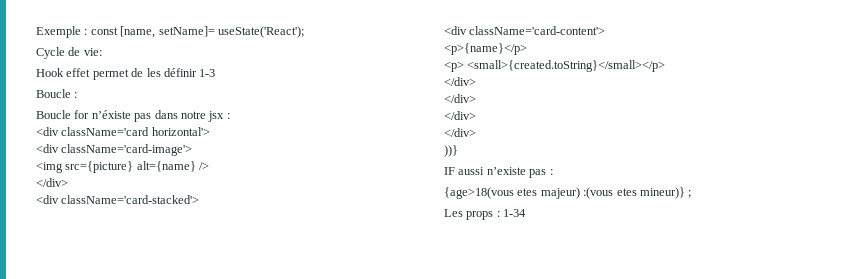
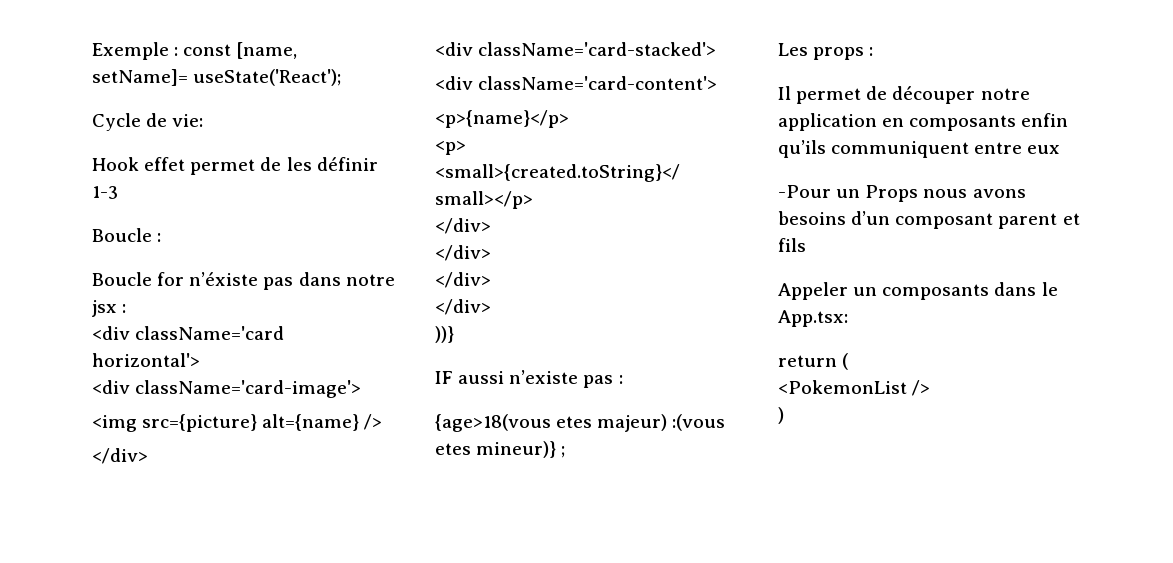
- Les props : 1-34
+ Les props :
+ Il permet de découper notre application en composants enfin qu’ils communiquent entre eux
+ -Pour un Props nous avons besoins d’un composant parent et fils
+ Appeler un composants dans le App.tsx:
+ return (
+ <PokemonList />
+ )

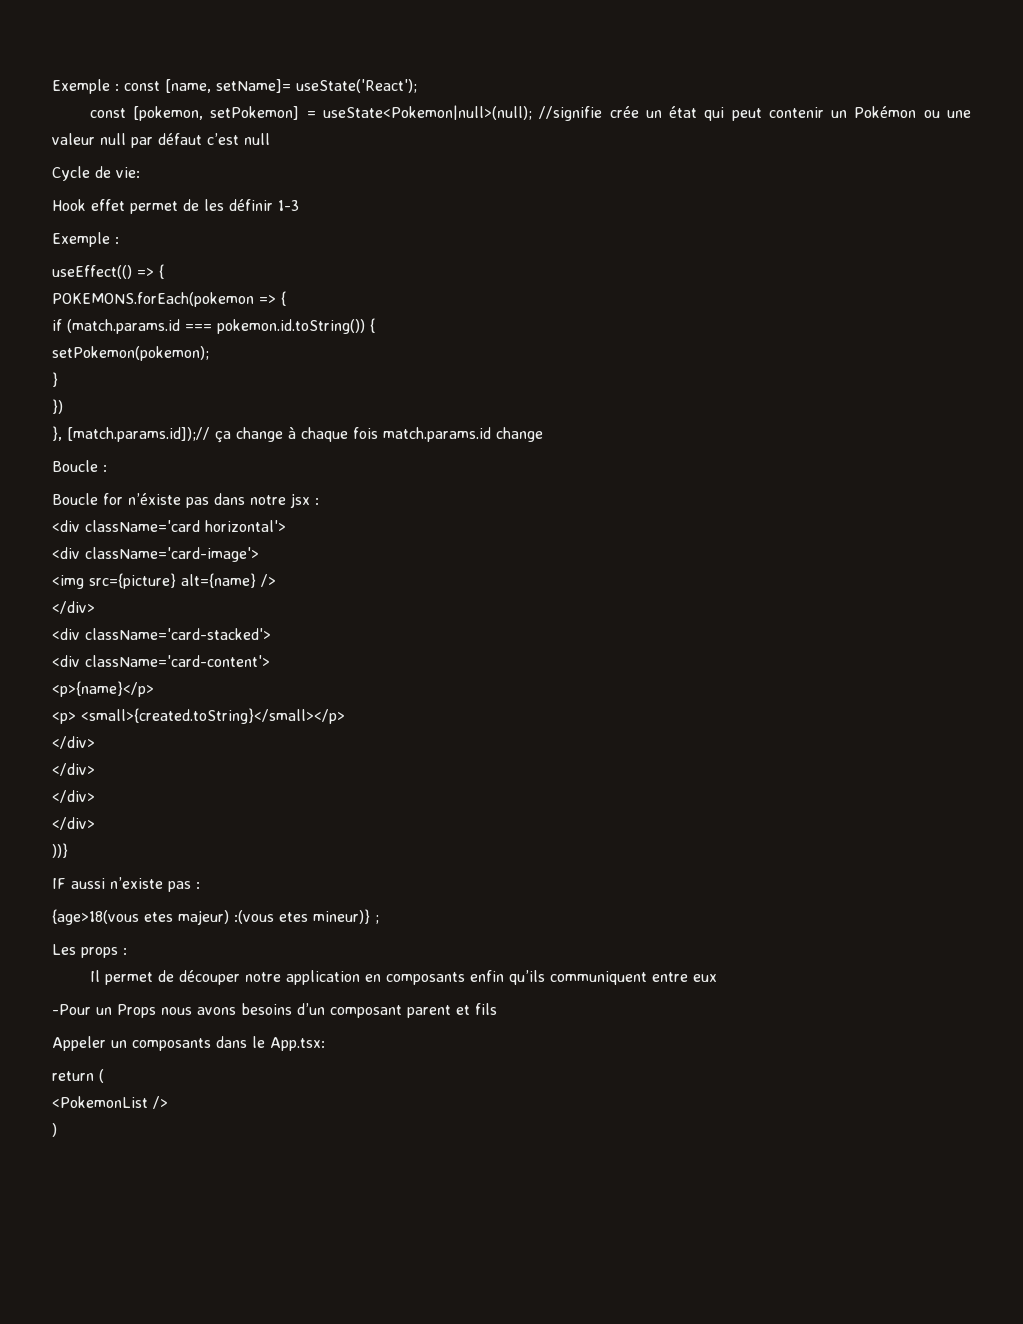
+ const [pokemon, setPokemon] = useState<Pokemon|null>(null); //signifie crée un état qui peut contenir un Pokémon ou une valeur null par défaut c’est null
  Hook effet permet de les définir 1-3
+ Exemple :
+ useEffect(() => {
+ POKEMONS.forEach(pokemon => {
+ if (match.params.id === pokemon.id.toString()) {
+ setPokemon(pokemon);
+ }
+ })
+ }, [match.params.id]);// ça change à chaque fois match.params.id change

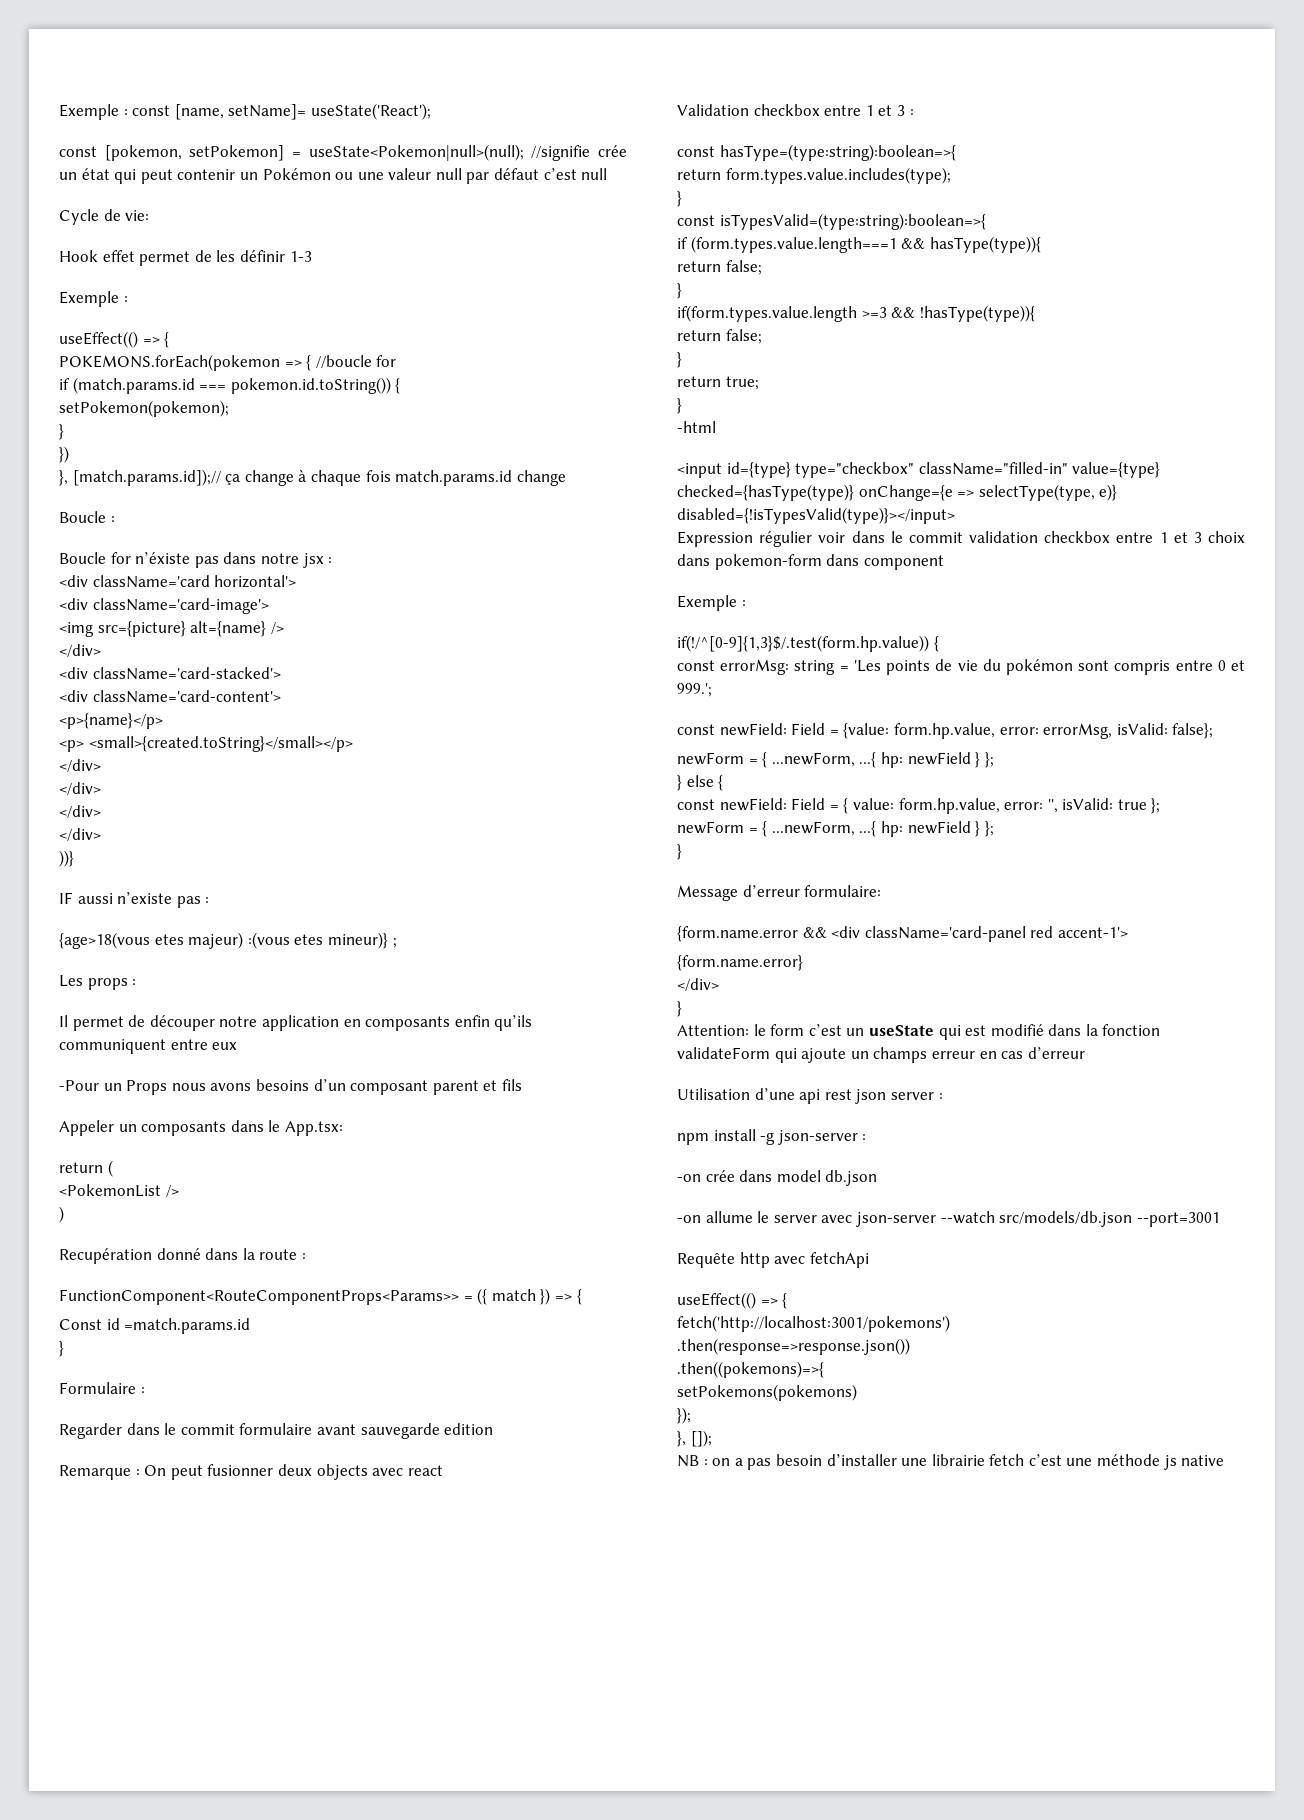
- POKEMONS.forEach(pokemon => {
+ POKEMONS.forEach(pokemon => { //boucle for
+ Recupération donné dans la route :
+ FunctionComponent<RouteComponentProps<Params>> = ({ match }) => {
+ Const id =match.params.id
+ }
+ Formulaire :
+ Regarder dans le commit formulaire avant sauvegarde edition
+ Remarque : On peut fusionner deux objects avec react
+ Validation checkbox entre 1 et 3 :
+ const hasType=(type:string):boolean=>{
+ return form.types.value.includes(type);
+ }
+ const isTypesValid=(type:string):boolean=>{
+ if (form.types.value.length===1 && hasType(type)){
+ return false;
+ }
+ if(form.types.value.length >=3 && !hasType(type)){
+ return false;
+ }
+ return true;
+ }
+ -html
+ <input id={type} type="checkbox" className="filled-in" value={type} checked={hasType(type)} onChange={e => selectType(type, e)} disabled={!isTypesValid(type)}></input>
+ Expression régulier voir dans le commit validation checkbox entre 1 et 3 choix dans pokemon-form dans component
+ Exemple :
+ if(!/^[0-9]{1,3}$/.test(form.hp.value)) {
+ const errorMsg: string = 'Les points de vie du pokémon sont compris entre 0 et 999.';
+ const newField: Field = {value: form.hp.value, error: errorMsg, isValid: false};
+ newForm = { ...newForm, ...{ hp: newField } };
+ } else {
+ const newField: Field = { value: form.hp.value, error: '', isValid: true };
+ newForm = { ...newForm, ...{ hp: newField } };
+ }
+ Message d’erreur formulaire:
+ {form.name.error && <div className='card-panel red accent-1'>
+ {form.name.error}
+ </div>
+ }
+ Attention: le form c’est un useState qui est modifié dans la fonction validateForm qui ajoute un champs erreur en cas d’erreur
+ Utilisation d’une api rest json server :
+ npm install -g json-server :
+ -on crée dans model db.json
+ -on allume le server avec json-server --watch src/models/db.json --port=3001
+ Requête http avec fetchApi
+ useEffect(() => {
+ fetch('http://localhost:3001/pokemons')
+ .then(response=>response.json())
+ .then((pokemons)=>{
+ setPokemons(pokemons)
+ });
+ }, []);
+ NB : on a pas besoin d’installer une librairie fetch c’est une méthode js native

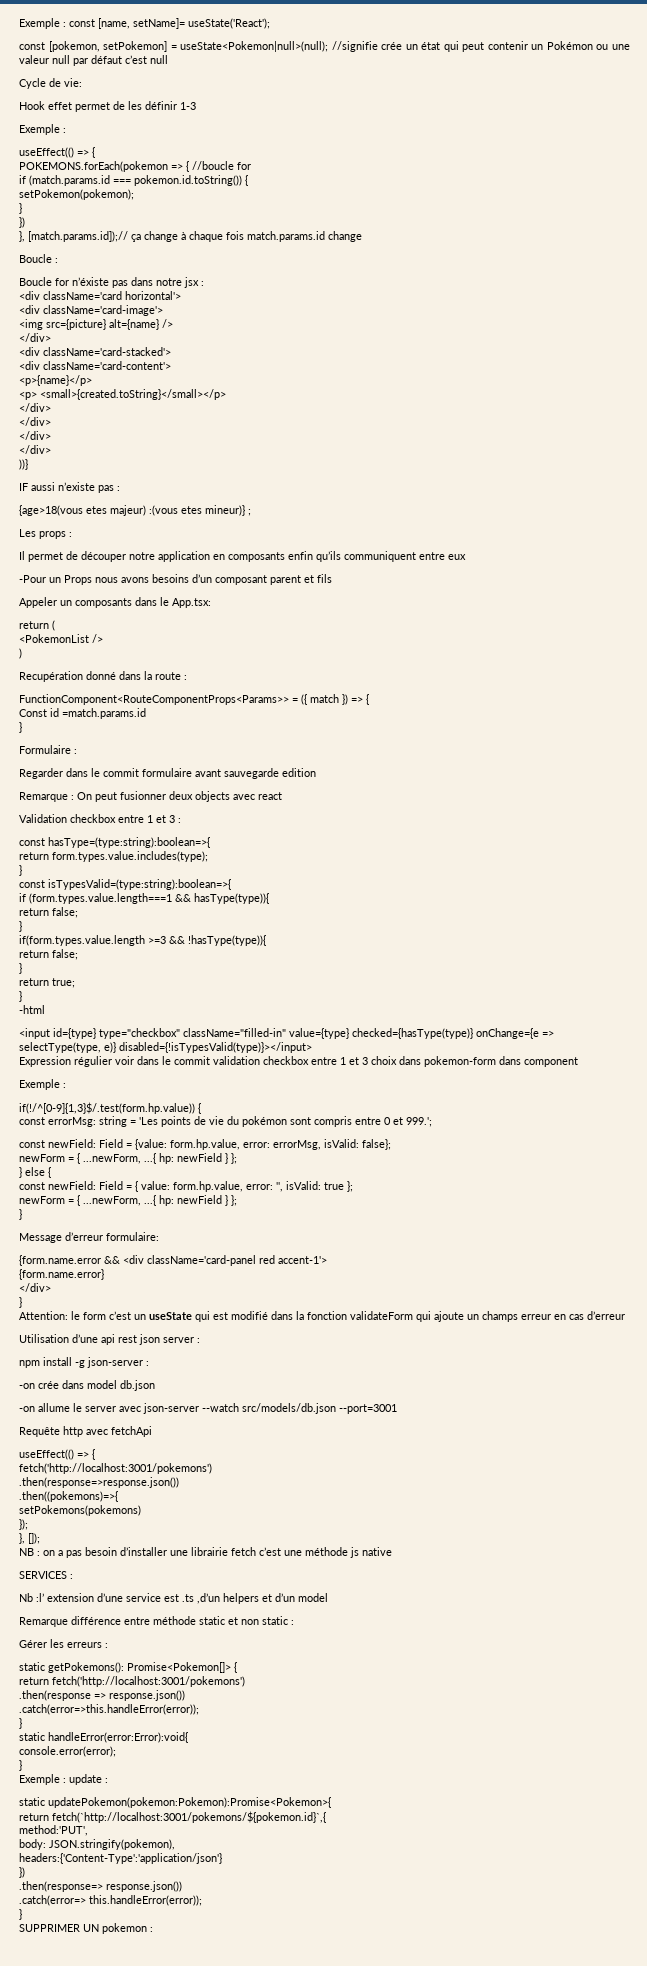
+ SERVICES :
+ Nb :l’ extension d’une service est .ts ,d’un helpers et d’un model
+ Remarque différence entre méthode static et non static :
+ Gérer les erreurs :
+ static getPokemons(): Promise<Pokemon[]> {
+ return fetch('http://localhost:3001/pokemons')
+ .then(response => response.json())
+ .catch(error=>this.handleError(error));
+ }
+ static handleError(error:Error):void{
+ console.error(error);
+ }
+ Exemple : update :
+ static updatePokemon(pokemon:Pokemon):Promise<Pokemon>{
+ return fetch(`http://localhost:3001/pokemons/${pokemon.id}`,{
+ method:'PUT',
+ body: JSON.stringify(pokemon),
+ headers:{'Content-Type':'application/json'}
+ })
+ .then(response=> response.json())
+ .catch(error=> this.handleError(error));
+ }
+ SUPPRIMER UN pokemon :

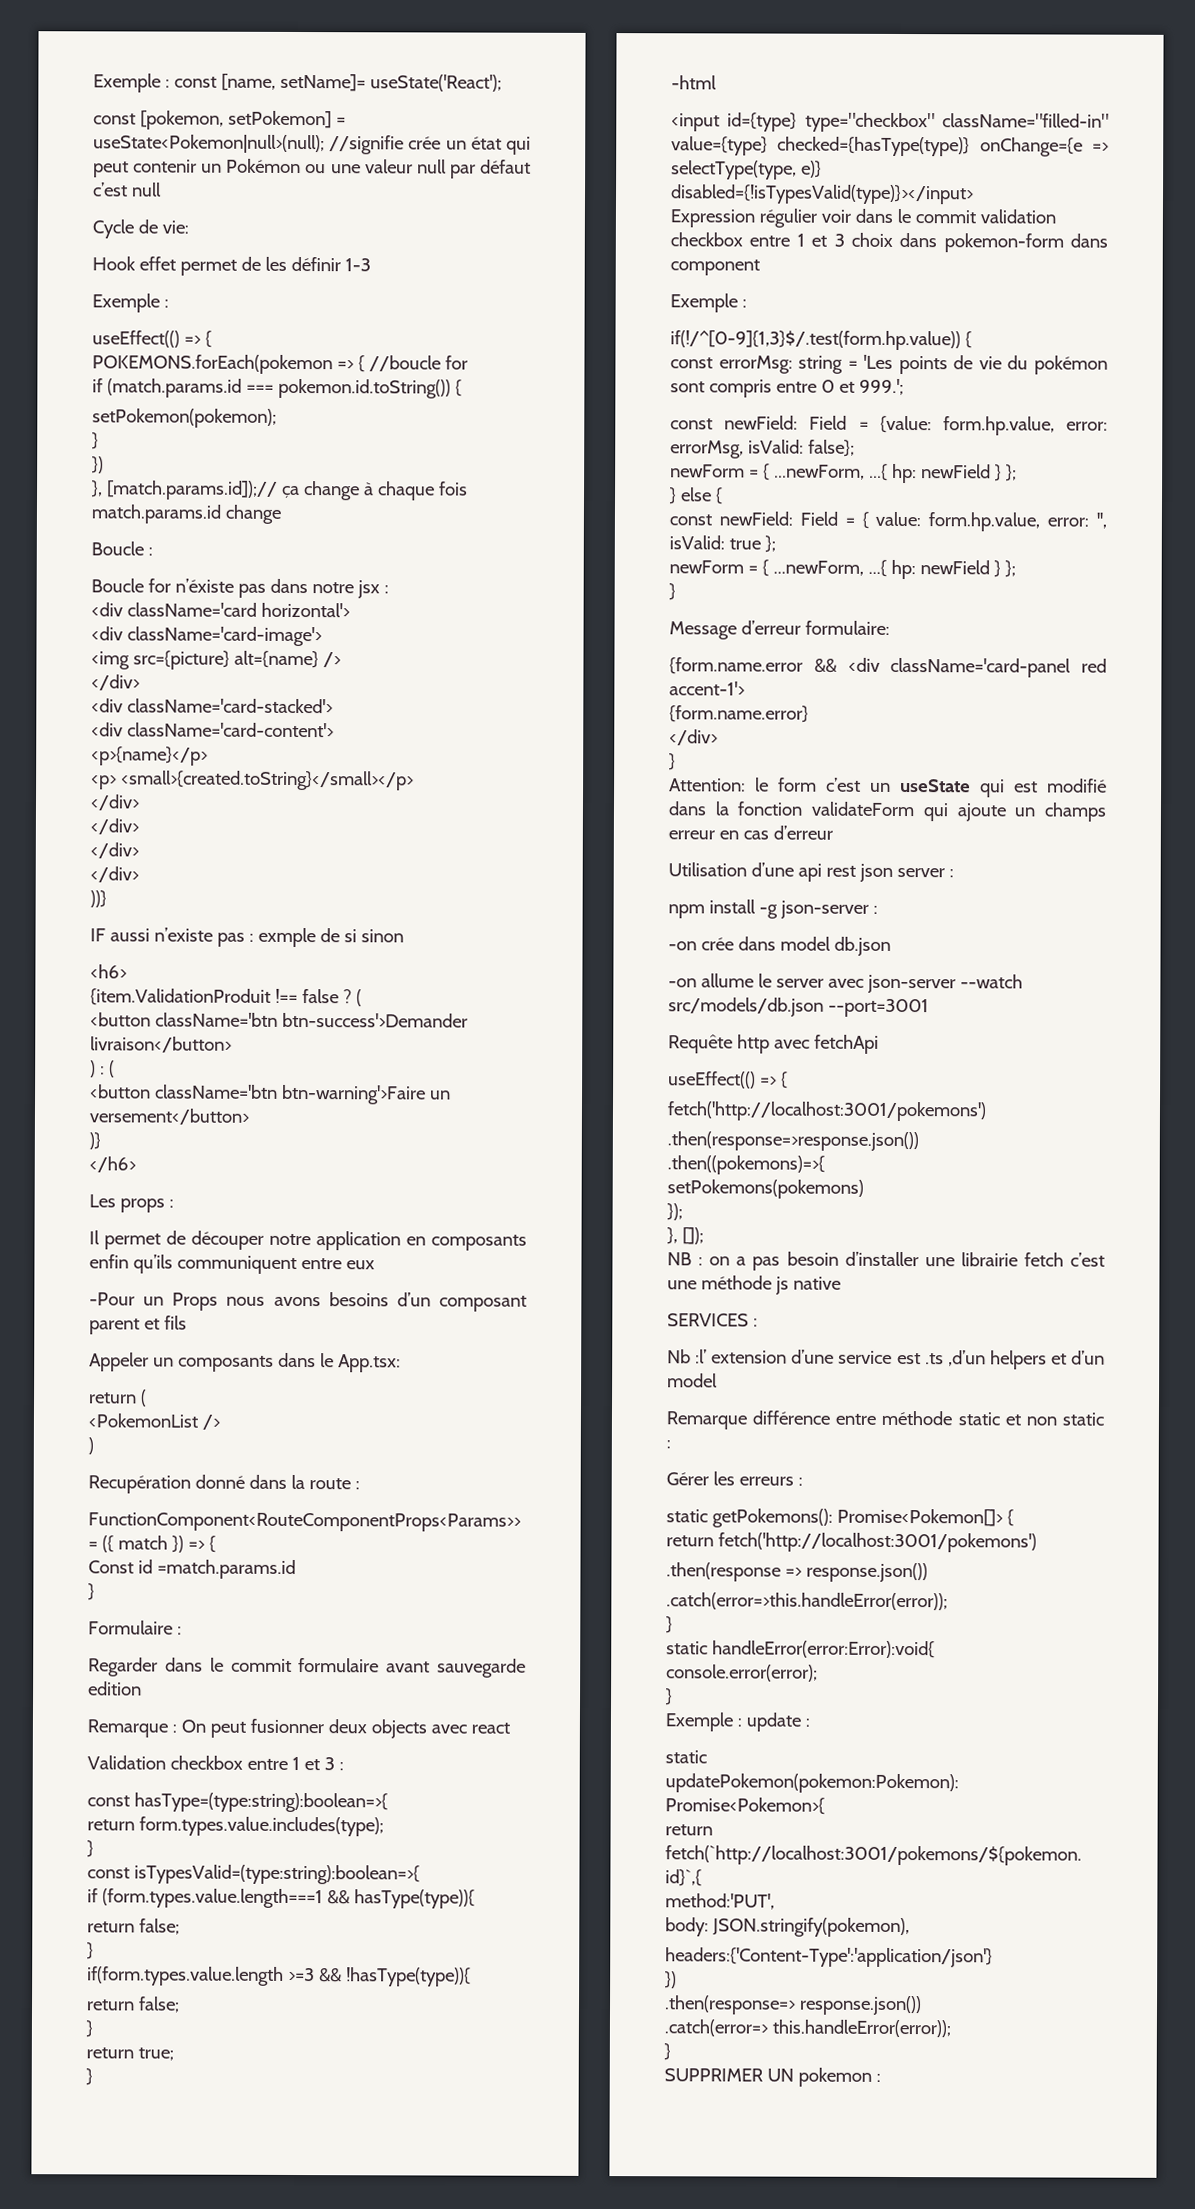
- IF aussi n’existe pas :
- {age>18(vous etes majeur) :(vous etes mineur)} ;
+ IF aussi n’existe pas : exmple de si sinon
+ <h6>
+ {item.ValidationProduit !== false ? (
+ <button className='btn btn-success'>Demander livraison</button>
+ ) : (
+ <button className='btn btn-warning'>Faire un versement</button>
+ )}
+ </h6>

